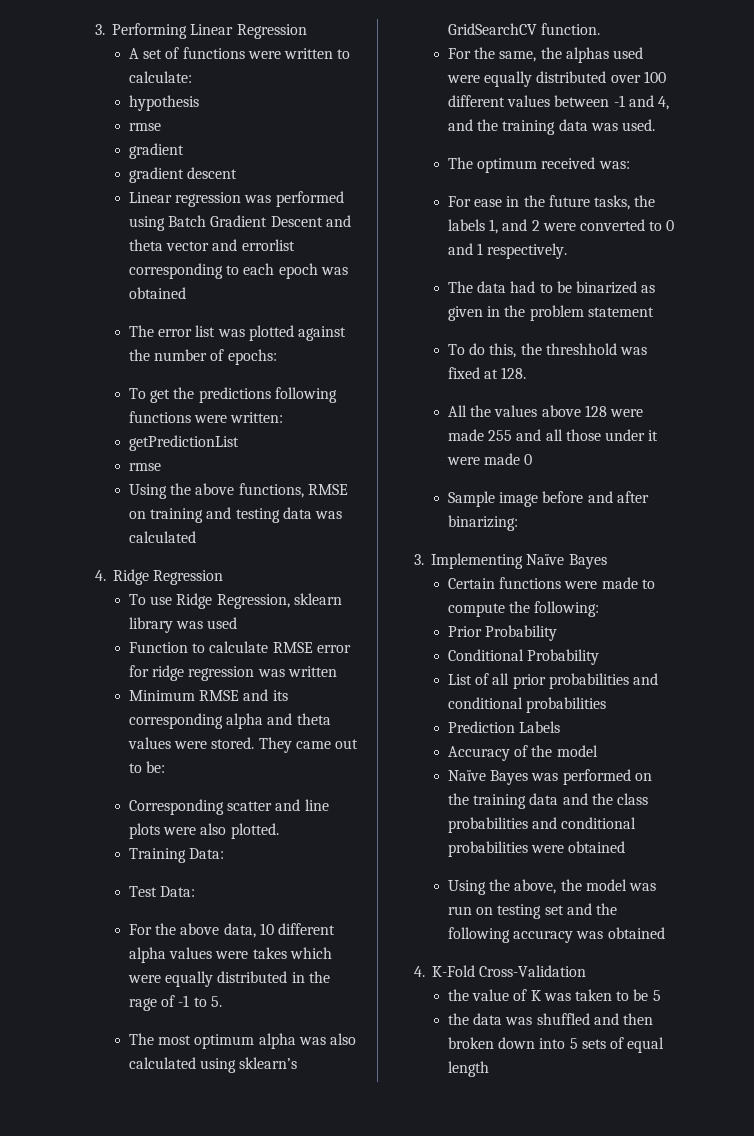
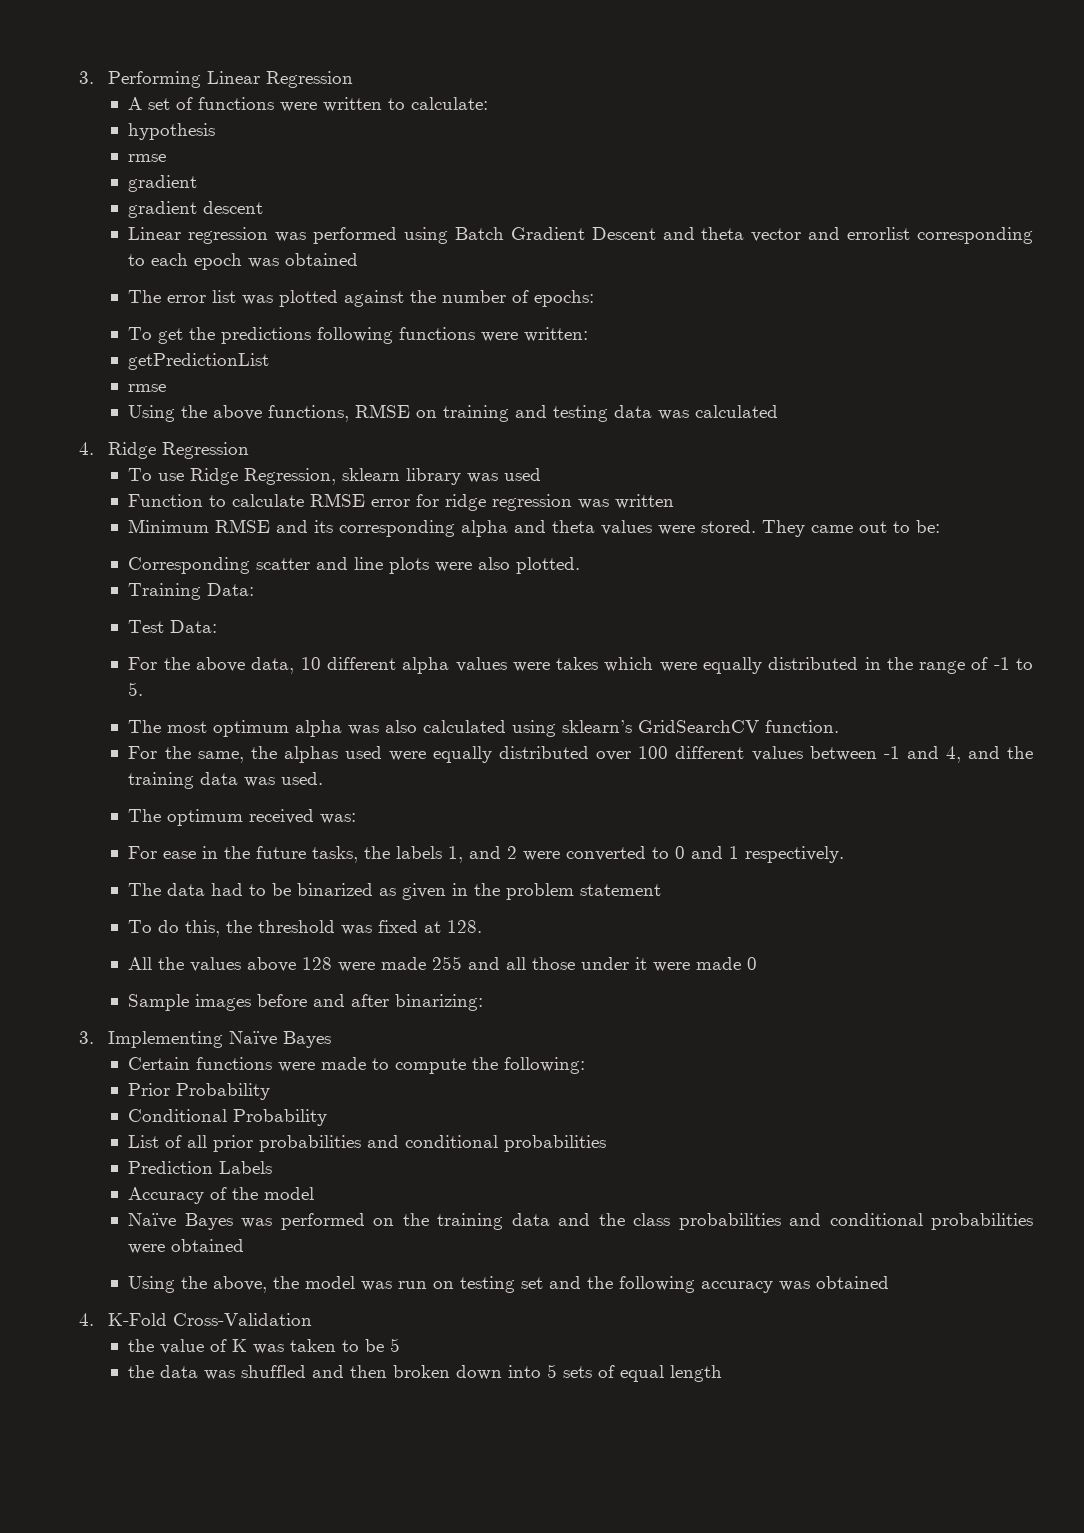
- For the above data, 10 different alpha values were takes which were equally distributed in the rage of -1 to 5.
+ For the above data, 10 different alpha values were takes which were equally distributed in the range of -1 to 5.
- To do this, the threshhold was fixed at 128.
+ To do this, the threshold was fixed at 128.
- Sample image before and after binarizing:
+ Sample images before and after binarizing:

